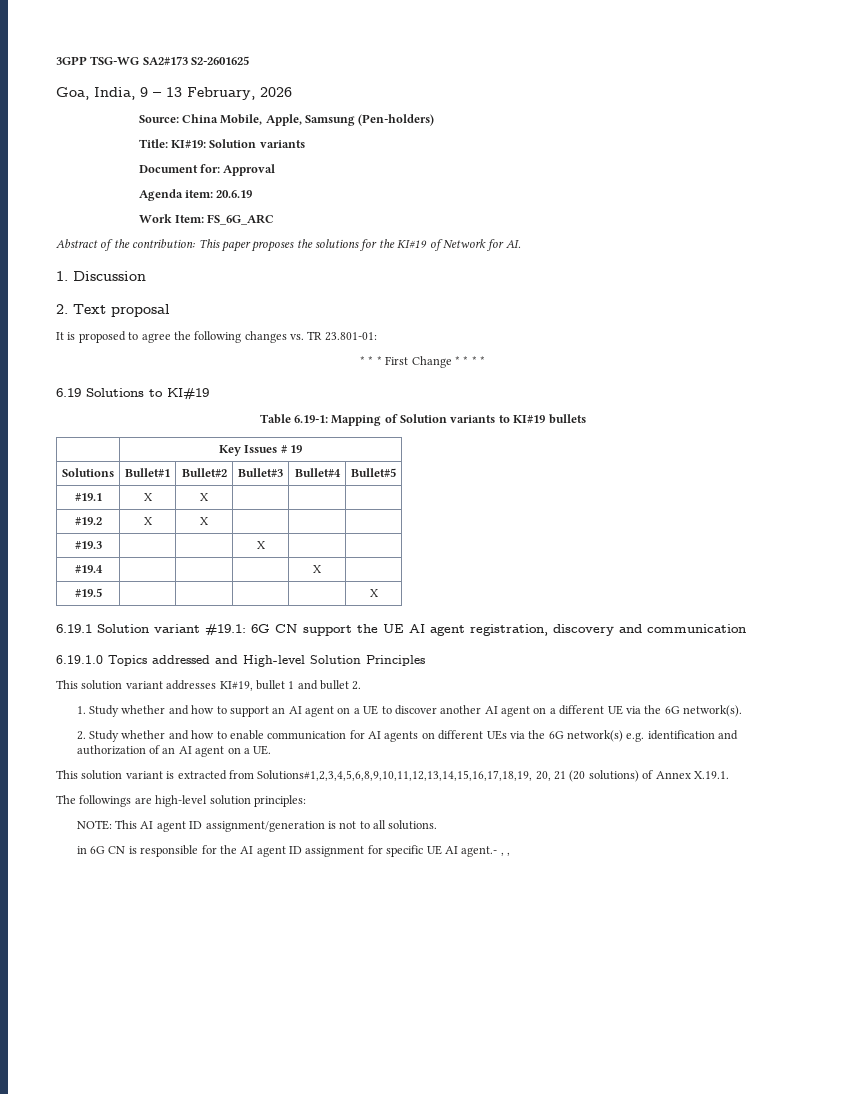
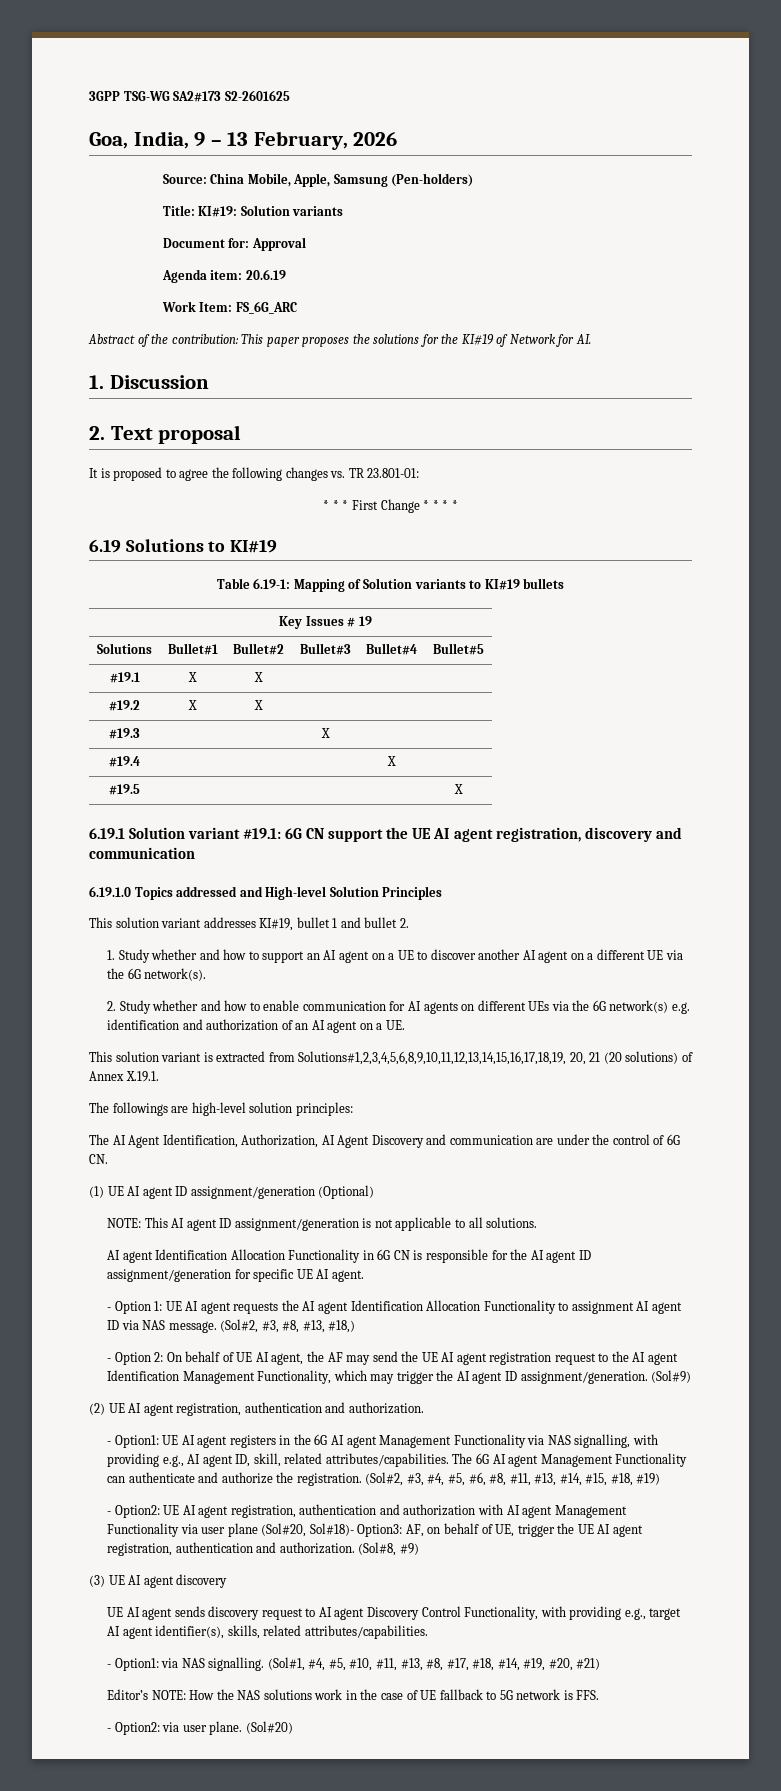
+ The AI Agent Identification, Authorization, AI Agent Discovery and communication are under the control of 6G CN.
+ (1) UE AI agent ID assignment/generation (Optional)
- NOTE: This AI agent ID assignment/generation is not to all solutions.
+ NOTE: This AI agent ID assignment/generation is not applicable to all solutions.
- in 6G CN is responsible for the AI agent ID assignment for specific UE AI agent.- , ,
+ AI agent Identification Allocation Functionality in 6G CN is responsible for the AI agent ID assignment/generation for specific UE AI agent.
+ - Option 1: UE AI agent requests the AI agent Identification Allocation Functionality to assignment AI agent ID via NAS message. (Sol#2, #3, #8, #13, #18,)
+ - Option 2: On behalf of UE AI agent, the AF may send the UE AI agent registration request to the AI agent Identification Management Functionality, which may trigger the AI agent ID assignment/generation. (Sol#9)
+ (2) UE AI agent registration, authentication and authorization.
+ - Option1: UE AI agent registers in the 6G AI agent Management Functionality via NAS signalling, with providing e.g., AI agent ID, skill, related attributes/capabilities. The 6G AI agent Management Functionality can authenticate and authorize the registration. (Sol#2, #3, #4, #5, #6, #8, #11, #13, #14, #15, #18, #19)
+ - Option2: UE AI agent registration, authentication and authorization with AI agent Management Functionality via user plane (Sol#20, Sol#18)- Option3: AF, on behalf of UE, trigger the UE AI agent registration, authentication and authorization. (Sol#8, #9)
+ (3) UE AI agent discovery
+ UE AI agent sends discovery request to AI agent Discovery Control Functionality, with providing e.g., target AI agent identifier(s), skills, related attributes/capabilities.
+ - Option1: via NAS signalling. (Sol#1, #4, #5, #10, #11, #13, #8, #17, #18, #14, #19, #20, #21)
+ Editor’s NOTE: How the NAS solutions work in the case of UE fallback to 5G network is FFS.
+ - Option2: via user plane. (Sol#20)

